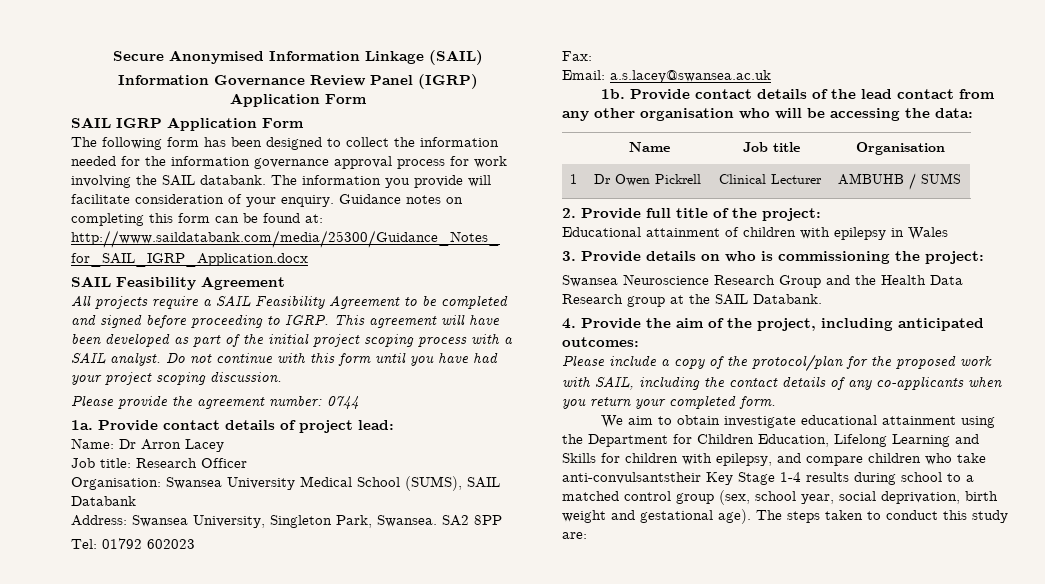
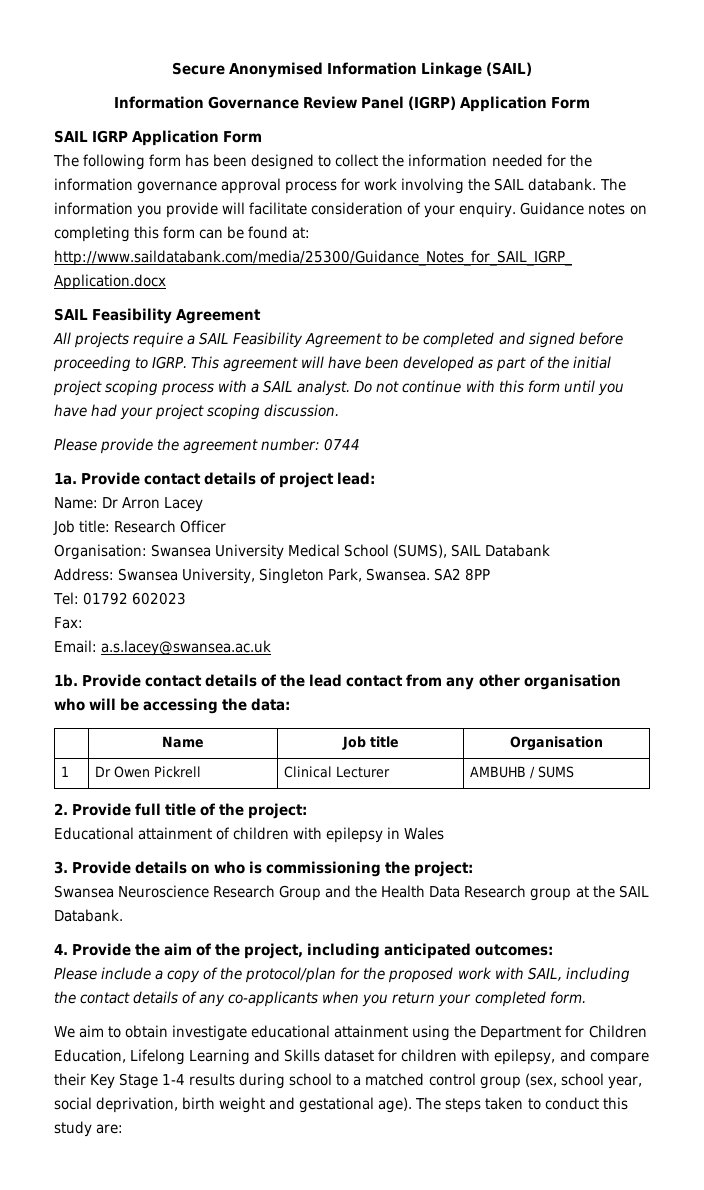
- We aim to obtain investigate educational attainment using the Department for Children Education, Lifelong Learning and Skills for children with epilepsy, and compare children who take anti-convulsantstheir Key Stage 1-4 results during school to a matched control group (sex, school year, social deprivation, birth weight and gestational age).
+ We aim to obtain investigate educational attainment using the Department for Children Education, Lifelong Learning and Skills dataset for children with epilepsy, and compare their Key Stage 1-4 results during school to a matched control group (sex, school year, social deprivation, birth weight and gestational age).

